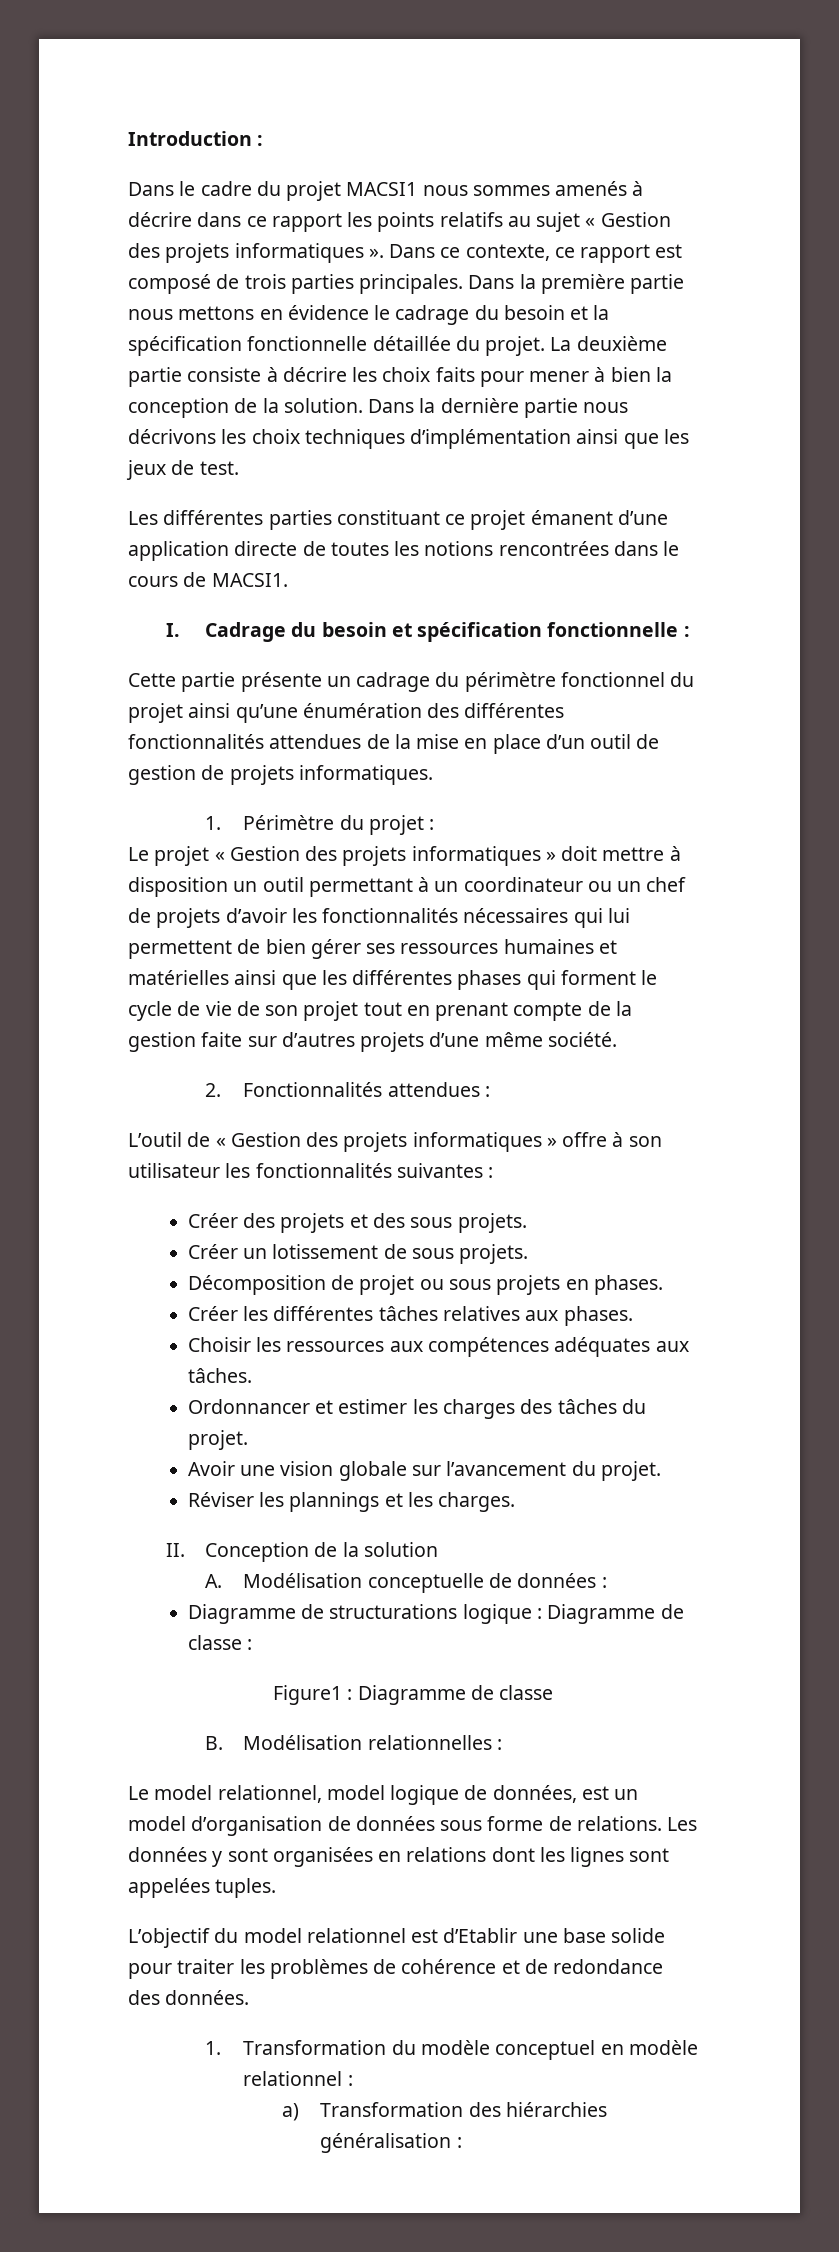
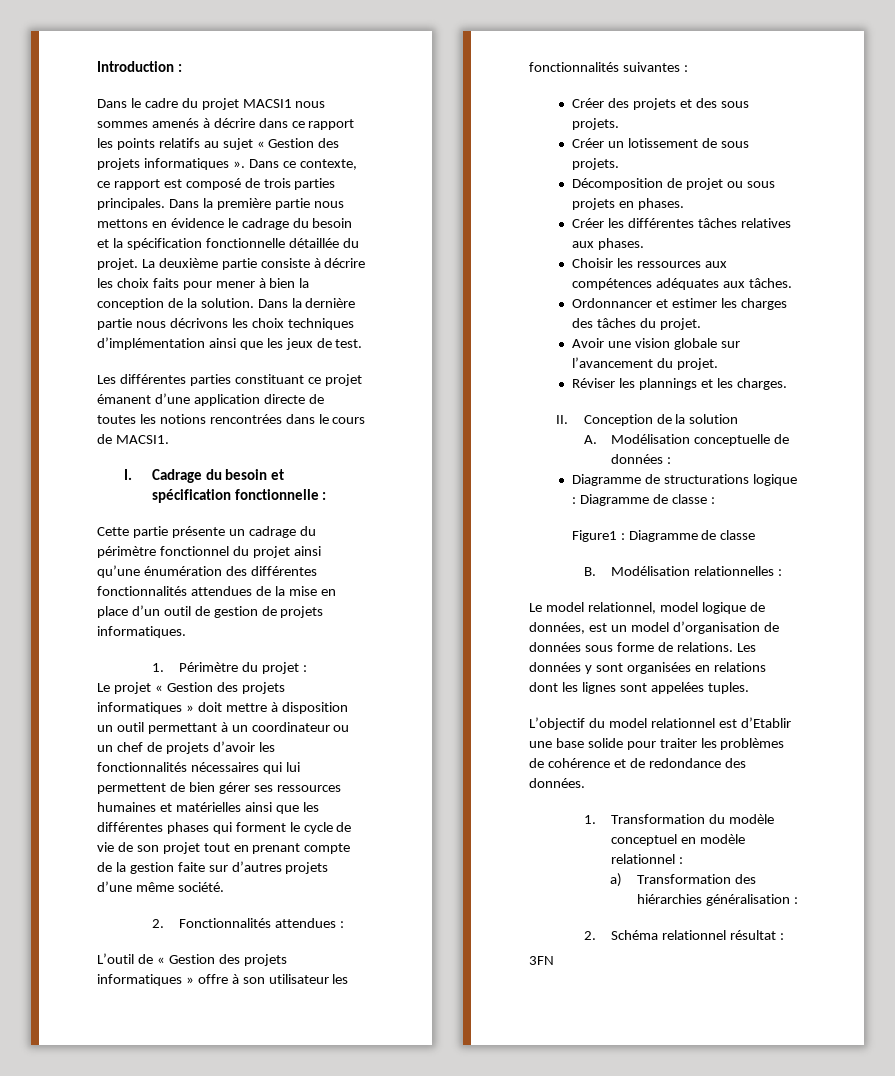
+ 2. Schéma relationnel résultat :
+ 3FN

